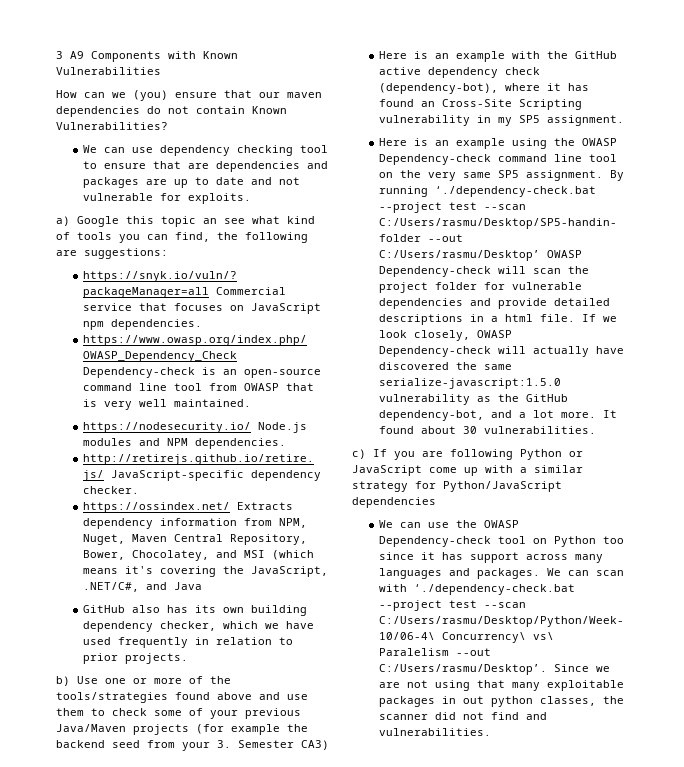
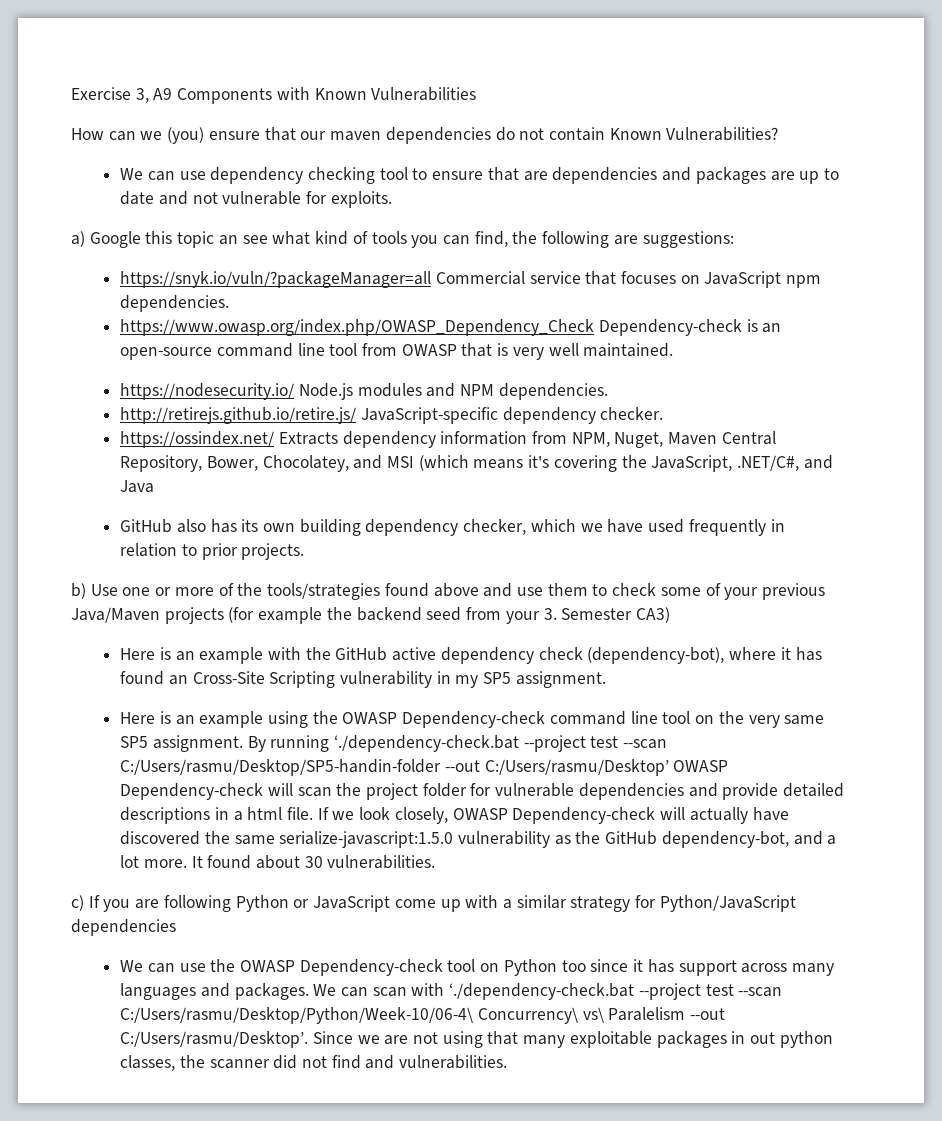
- 3 A9 Components with Known Vulnerabilities
+ Exercise 3, A9 Components with Known Vulnerabilities

